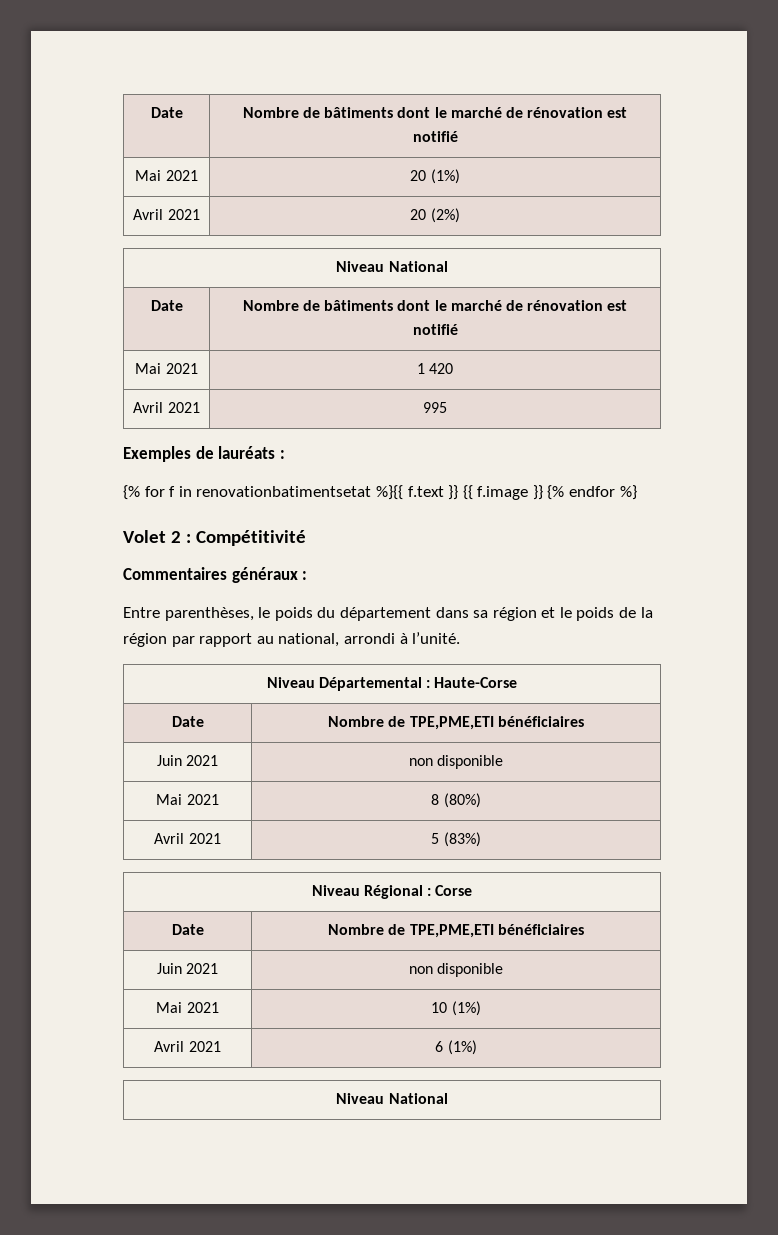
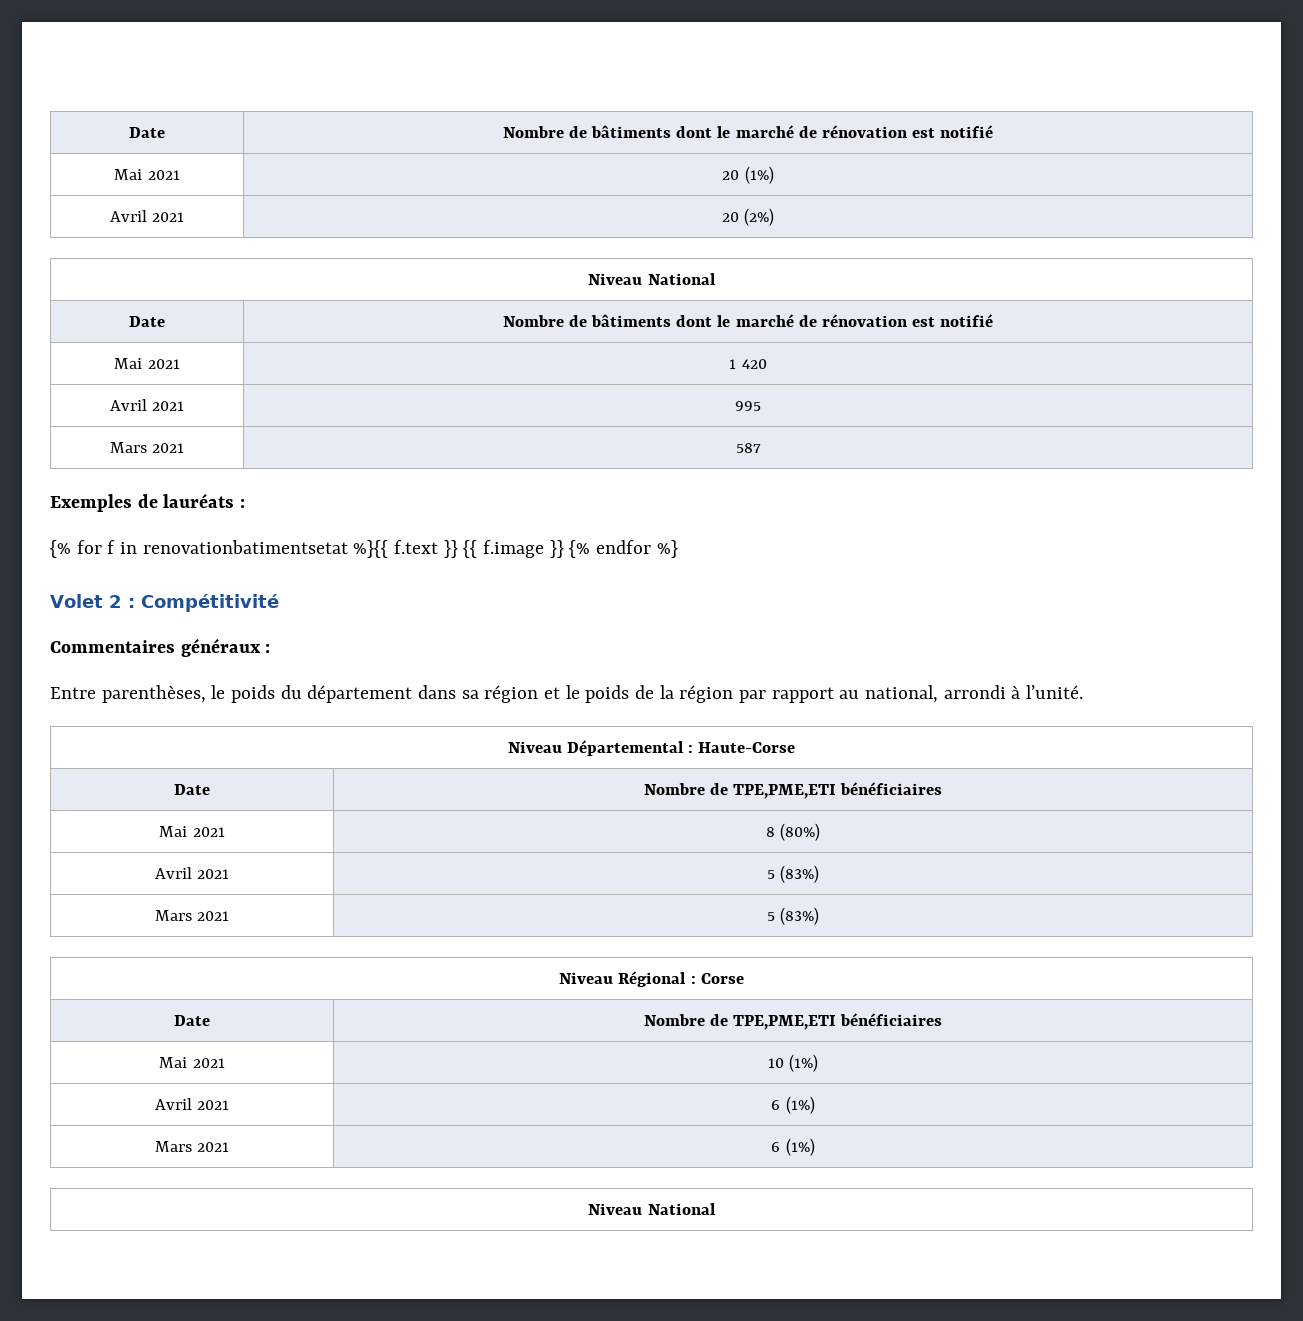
+ Mars 2021 | 587
  Niveau Départemental : Haute-Corse
  Date | Nombre de TPE,PME,ETI bénéficiaires
- Juin 2021 | non disponible
+ Mars 2021 | 5 (83%)
  Niveau Régional : Corse
  Date | Nombre de TPE,PME,ETI bénéficiaires
- Juin 2021 | non disponible
+ Mars 2021 | 6 (1%)

